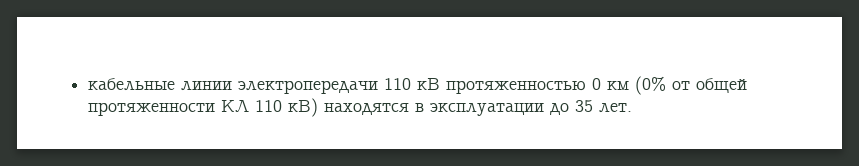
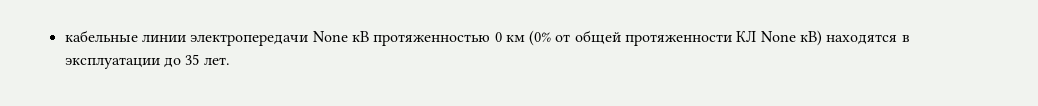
- кабельные линии электропередачи 110 кВ протяженностью 0 км (0% от общей протяженности КЛ 110 кВ) находятся в эксплуатации до 35 лет.
+ кабельные линии электропередачи None кВ протяженностью 0 км (0% от общей протяженности КЛ None кВ) находятся в эксплуатации до 35 лет.

